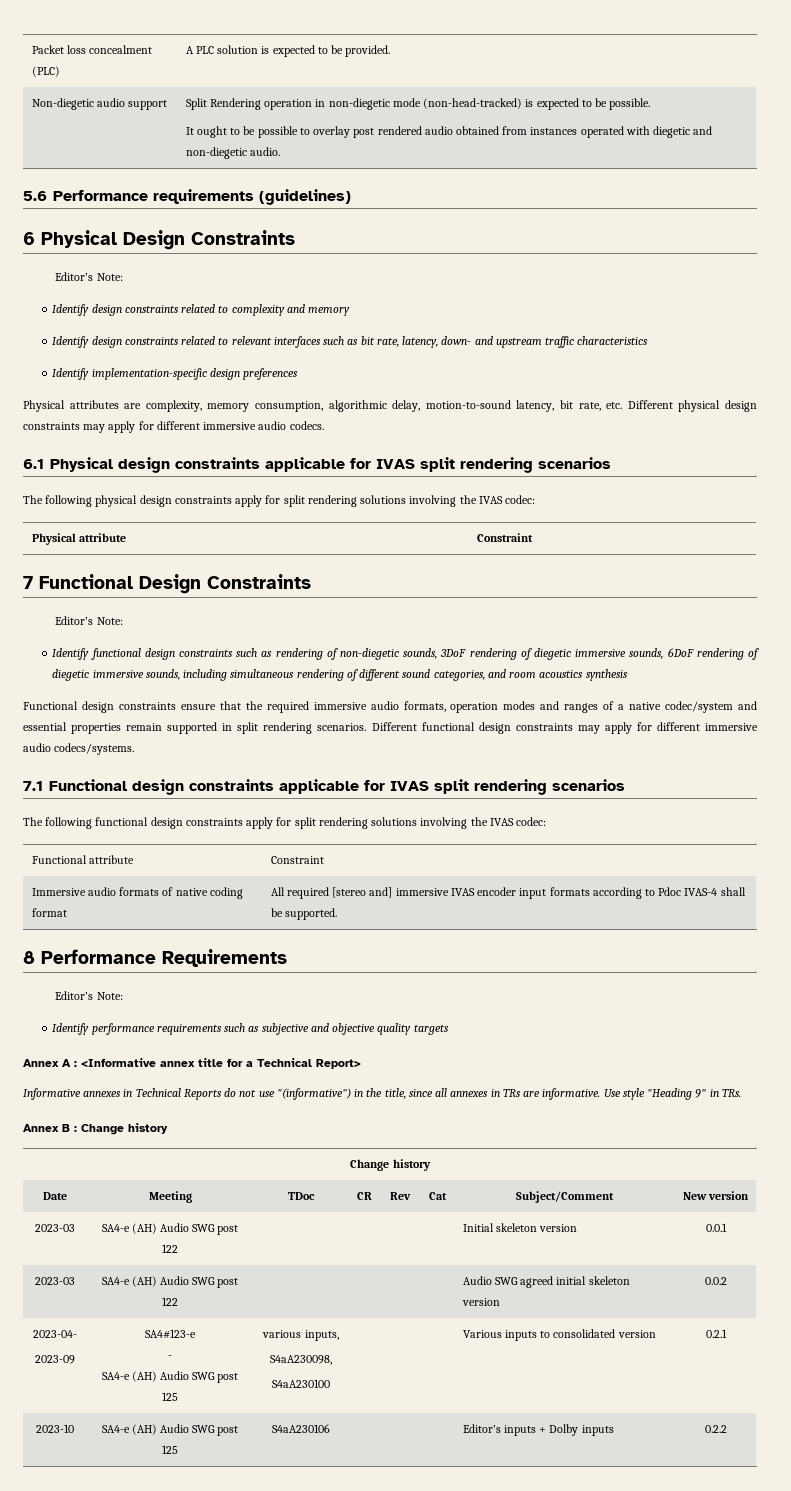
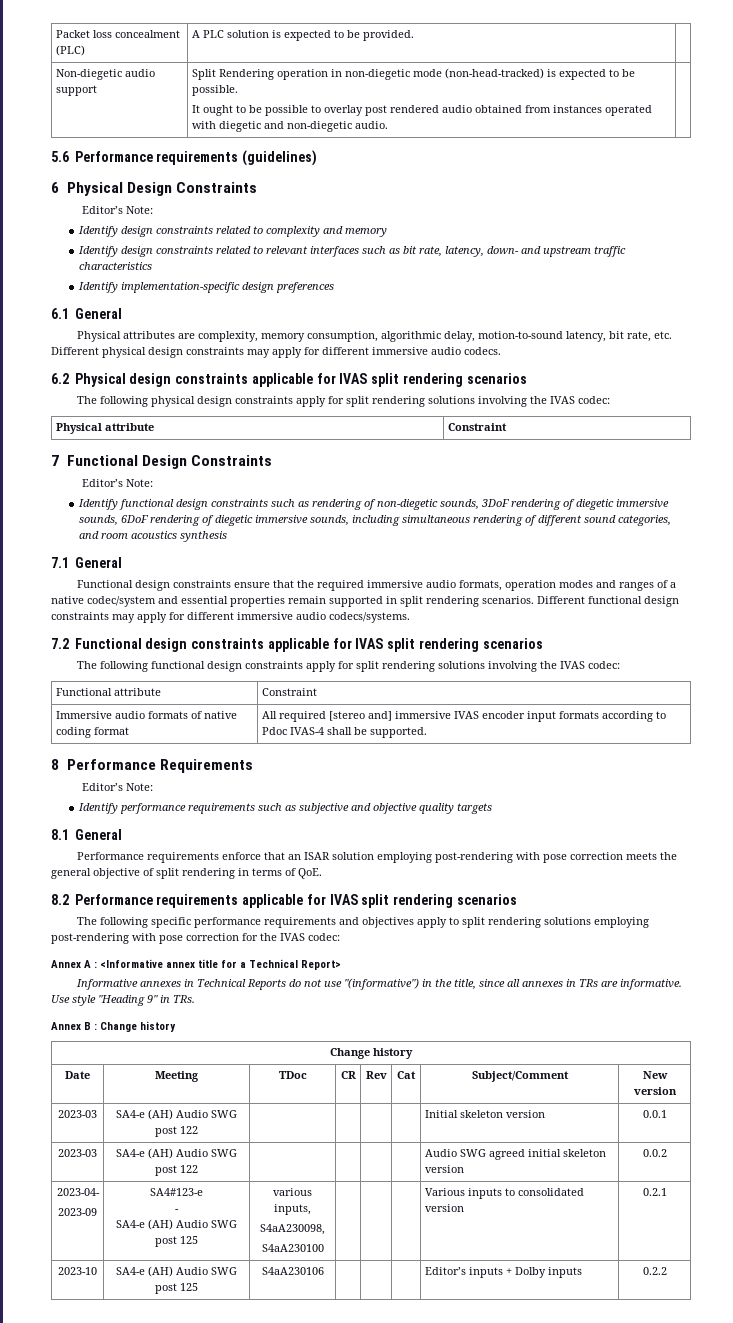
+ 6.1 General
- 6.1 Physical design constraints applicable for IVAS split rendering scenarios
+ 6.2 Physical design constraints applicable for IVAS split rendering scenarios
+ 7.1 General
- 7.1 Functional design constraints applicable for IVAS split rendering scenarios
+ 7.2 Functional design constraints applicable for IVAS split rendering scenarios
+ 8.1 General
+ Performance requirements enforce that an ISAR solution employing post-rendering with pose correction meets the general objective of split rendering in terms of QoE.
+ 8.2 Performance requirements applicable for IVAS split rendering scenarios
+ The following specific performance requirements and objectives apply to split rendering solutions employing post-rendering with pose correction for the IVAS codec:

